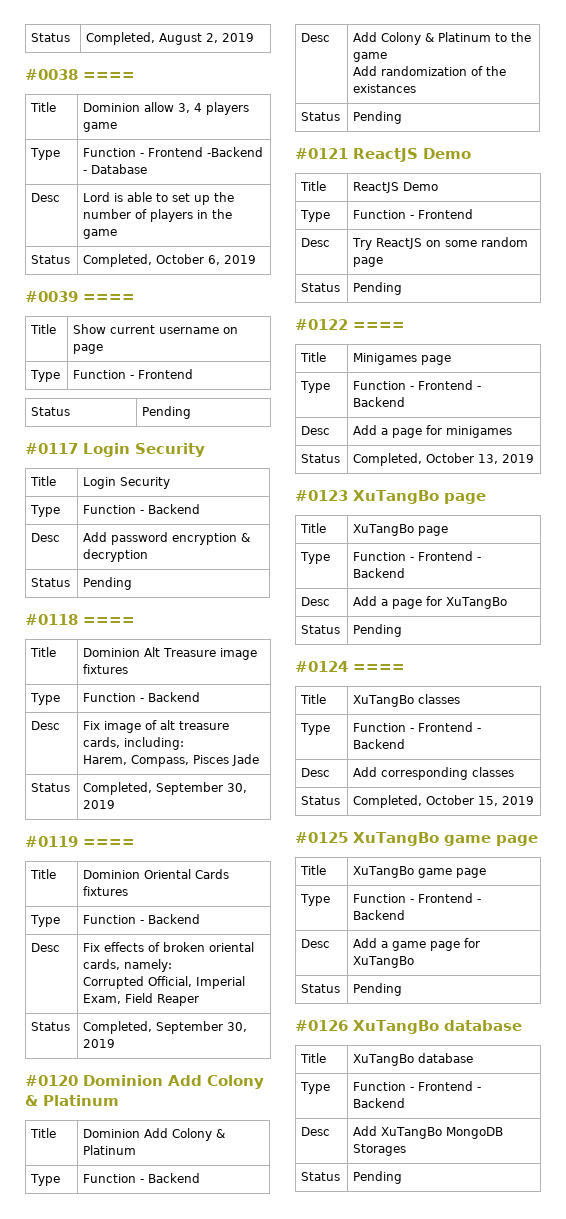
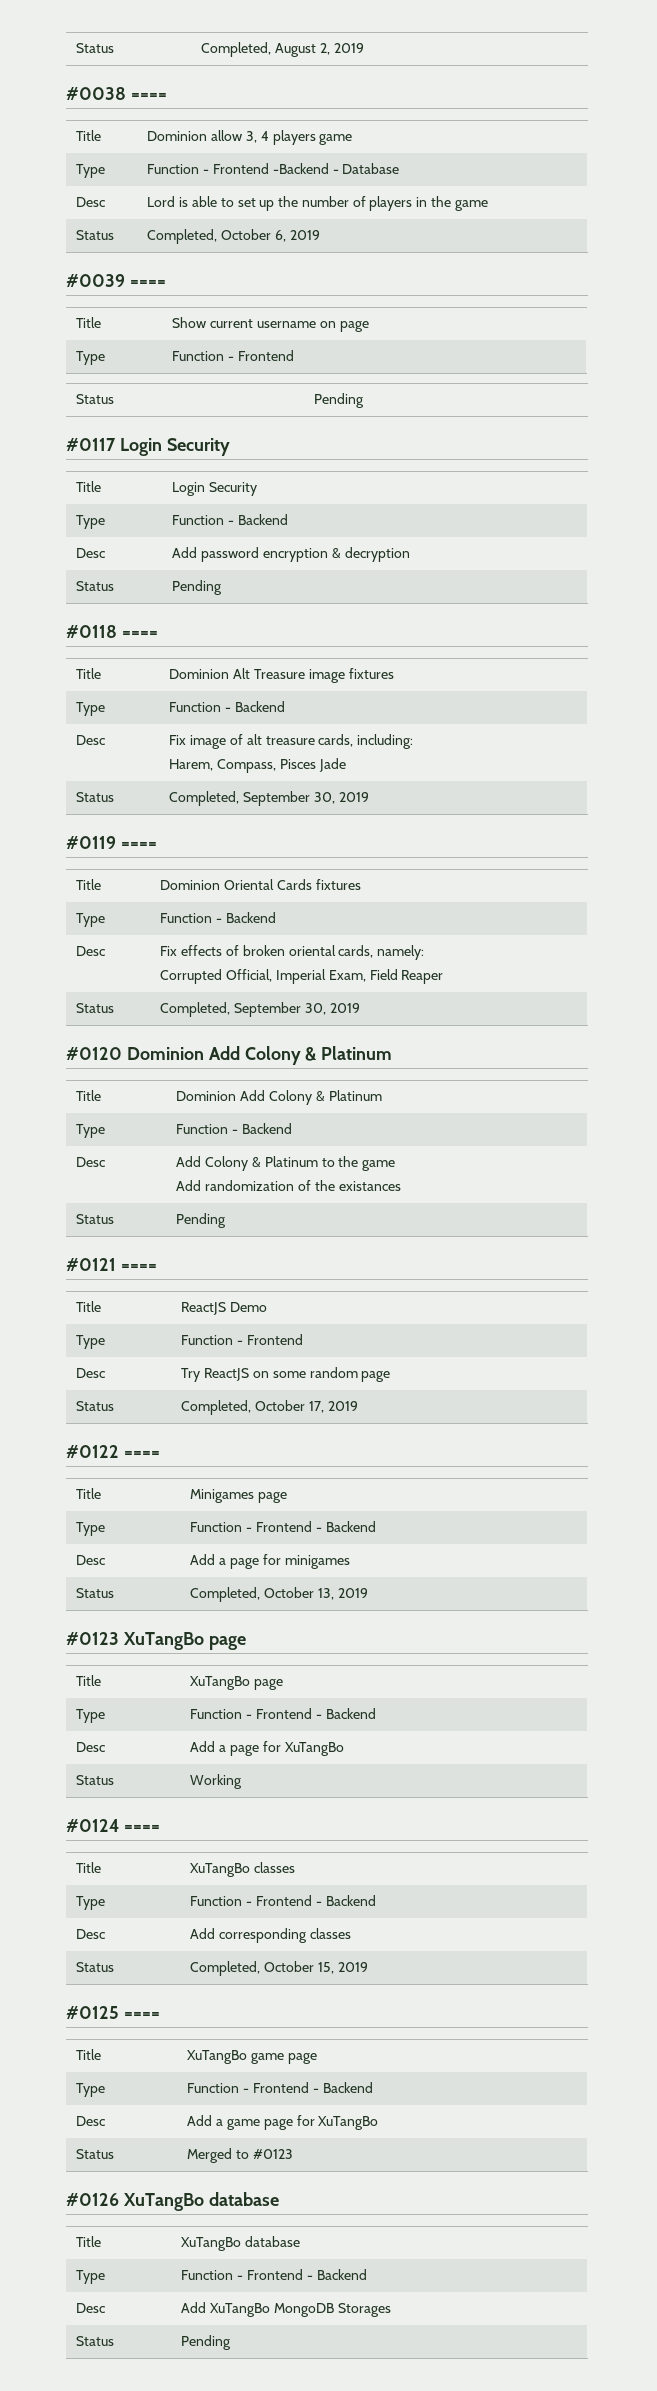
- #0121 ReactJS Demo
+ #0121 ====
  Desc | Try ReactJS on some random page
- Status | Pending
+ Status | Completed, October 17, 2019
  Desc | Add a page for XuTangBo
- Status | Pending
+ Status | Working
- #0125 XuTangBo game page
+ #0125 ====
  Desc | Add a game page for XuTangBo
- Status | Pending
+ Status | Merged to #0123

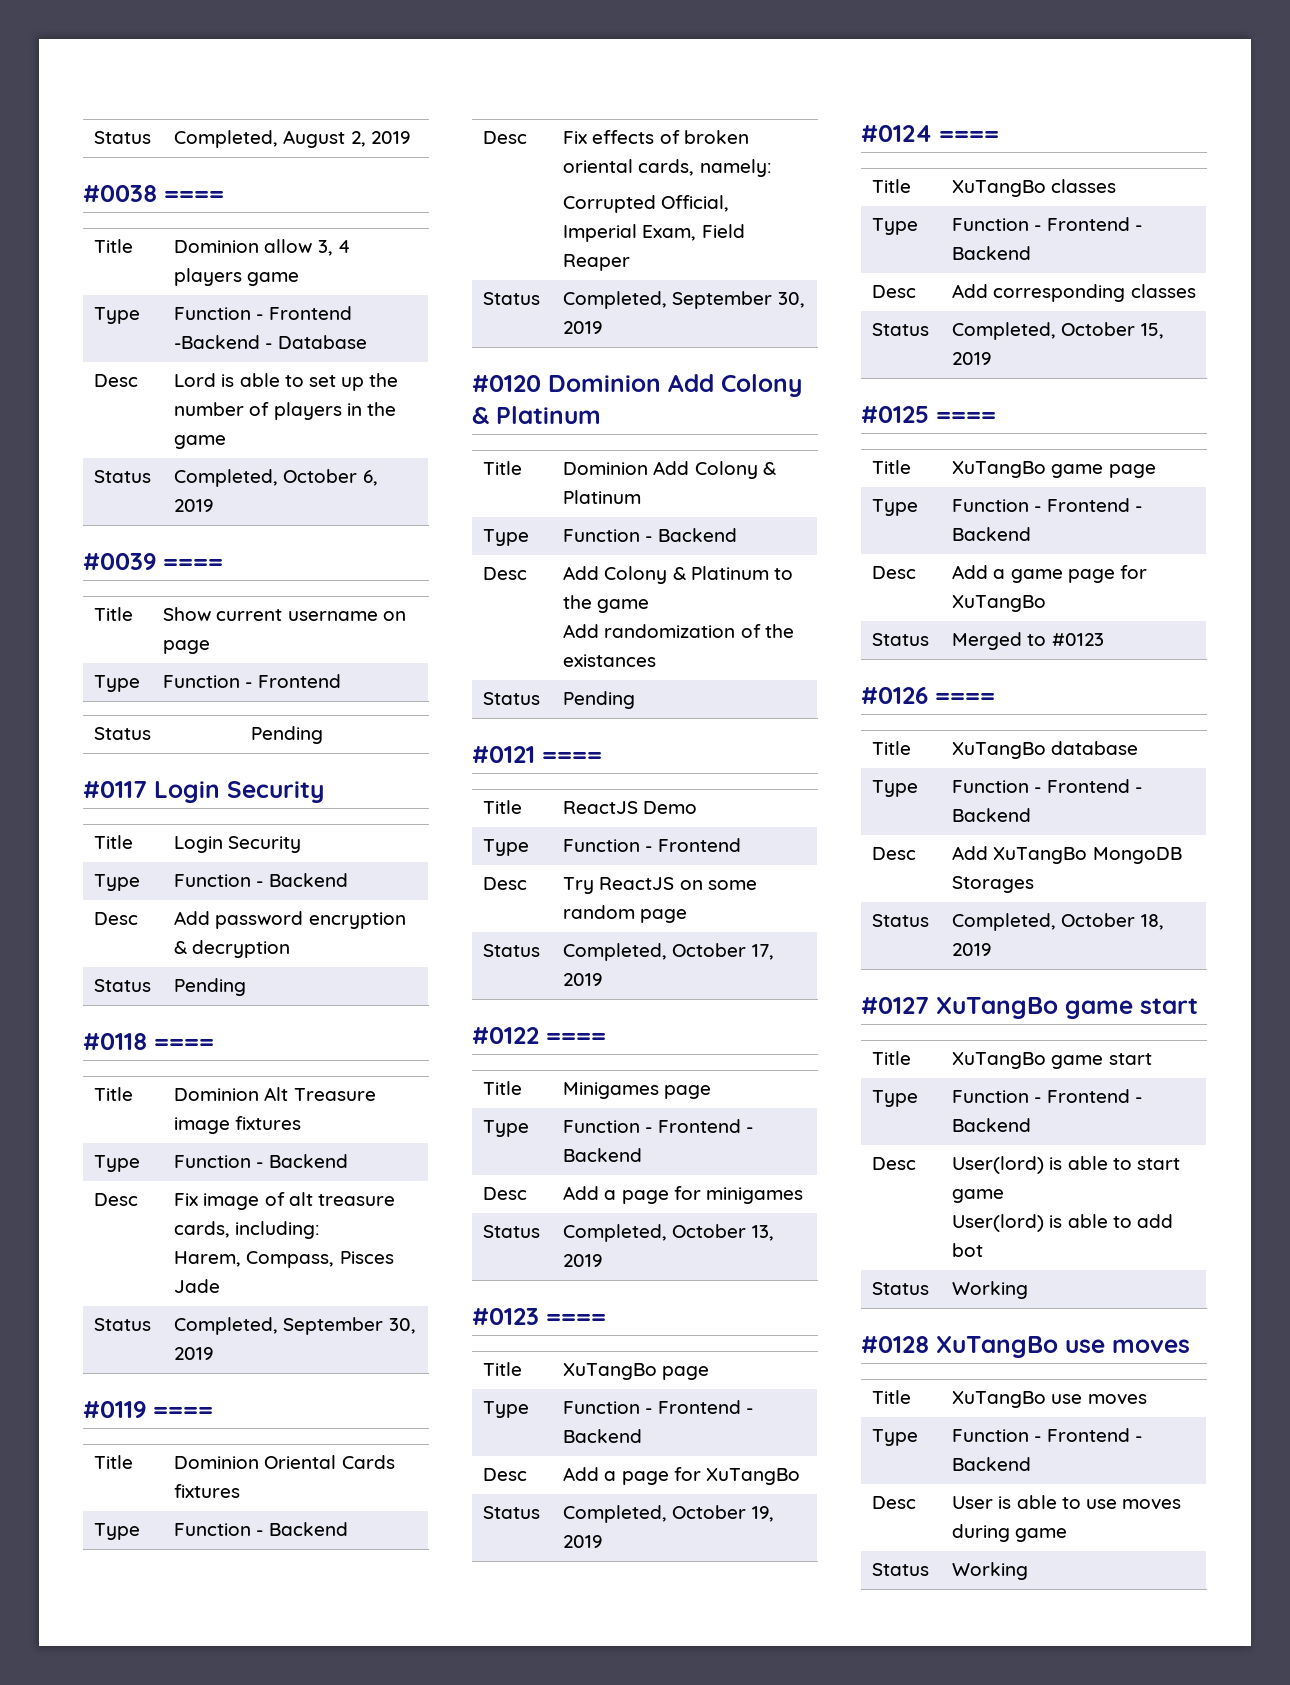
- #0123 XuTangBo page
+ #0123 ====
- Status | Working
+ Status | Completed, October 19, 2019
- #0126 XuTangBo database
+ #0126 ====
  Desc | Add XuTangBo MongoDB Storages
- Status | Pending
+ Status | Completed, October 18, 2019
+ #0127 XuTangBo game start
+ Title | XuTangBo game start
+ Type | Function - Frontend - Backend
+ Desc | User(lord) is able to start game
+ User(lord) is able to add bot
+ Status | Working
+ #0128 XuTangBo use moves
+ Title | XuTangBo use moves
+ Type | Function - Frontend - Backend
+ Desc | User is able to use moves during game
+ Status | Working

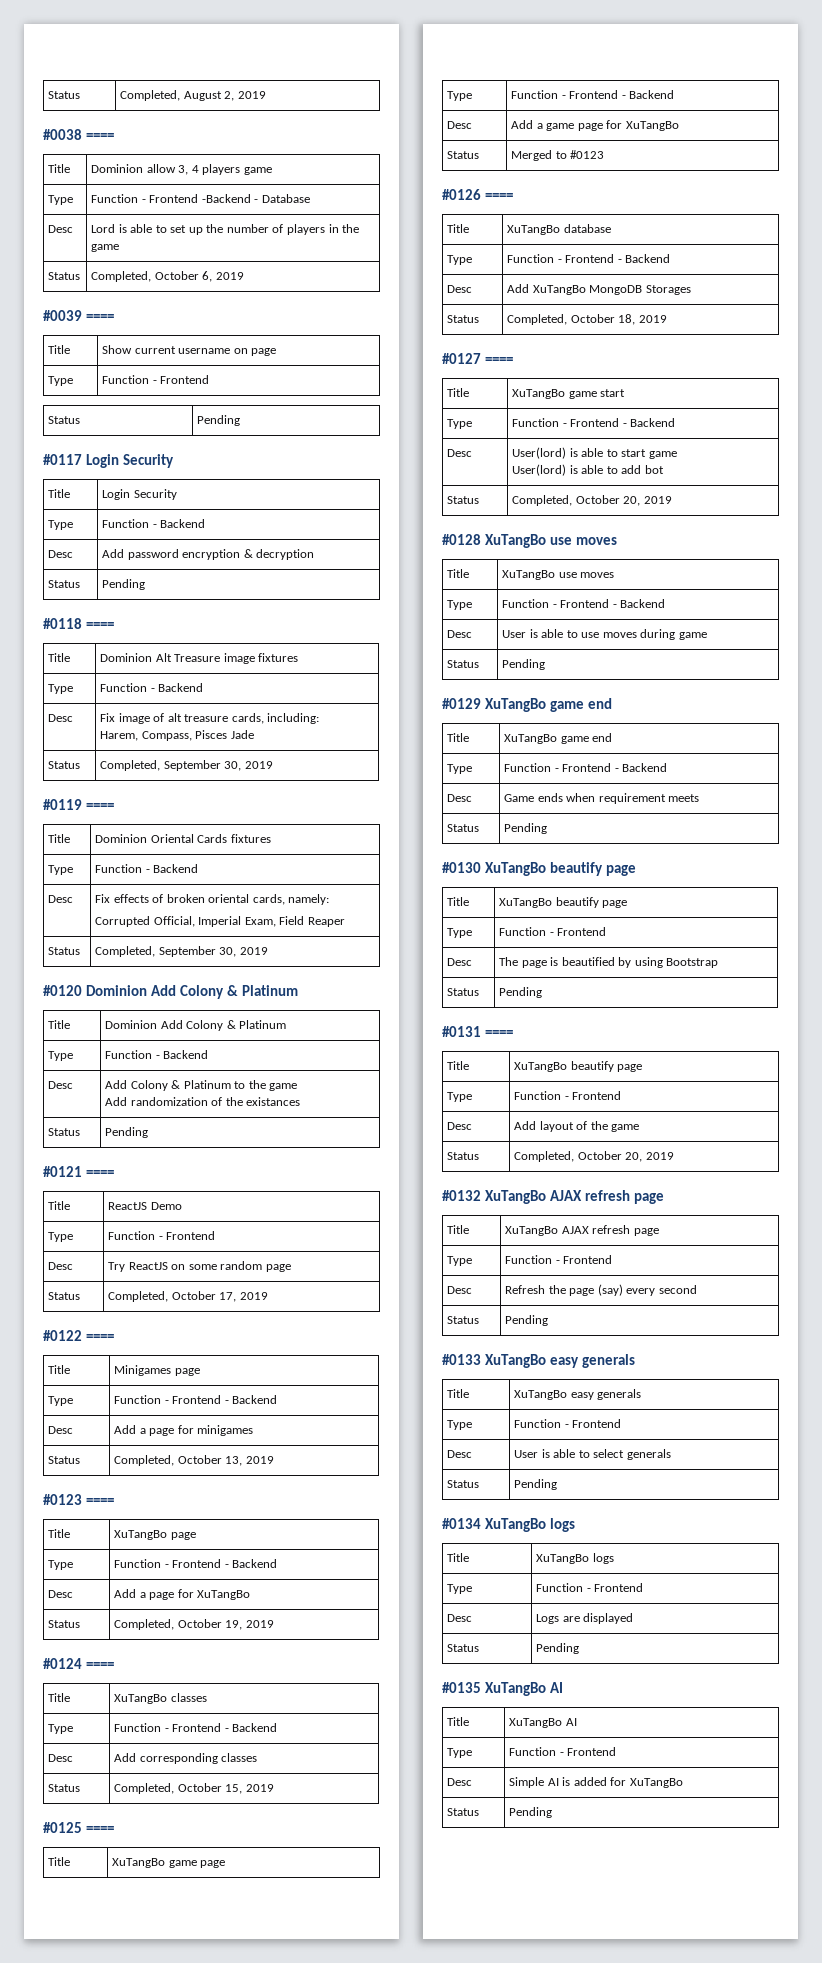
- #0127 XuTangBo game start
+ #0127 ====
  Desc | User(lord) is able to start game
  User(lord) is able to add bot
- Status | Working
+ Status | Completed, October 20, 2019
  Desc | User is able to use moves during game
- Status | Working
+ Status | Pending
+ #0129 XuTangBo game end
+ Title | XuTangBo game end
+ Type | Function - Frontend - Backend
+ Desc | Game ends when requirement meets
+ Status | Pending
+ #0130 XuTangBo beautify page
+ Title | XuTangBo beautify page
+ Type | Function - Frontend
+ Desc | The page is beautified by using Bootstrap
+ Status | Pending
+ #0131 ====
+ Title | XuTangBo beautify page
+ Type | Function - Frontend
+ Desc | Add layout of the game
+ Status | Completed, October 20, 2019
+ #0132 XuTangBo AJAX refresh page
+ Title | XuTangBo AJAX refresh page
+ Type | Function - Frontend
+ Desc | Refresh the page (say) every second
+ Status | Pending
+ #0133 XuTangBo easy generals
+ Title | XuTangBo easy generals
+ Type | Function - Frontend
+ Desc | User is able to select generals
+ Status | Pending
+ #0134 XuTangBo logs
+ Title | XuTangBo logs
+ Type | Function - Frontend
+ Desc | Logs are displayed
+ Status | Pending
+ #0135 XuTangBo AI
+ Title | XuTangBo AI
+ Type | Function - Frontend
+ Desc | Simple AI is added for XuTangBo
+ Status | Pending

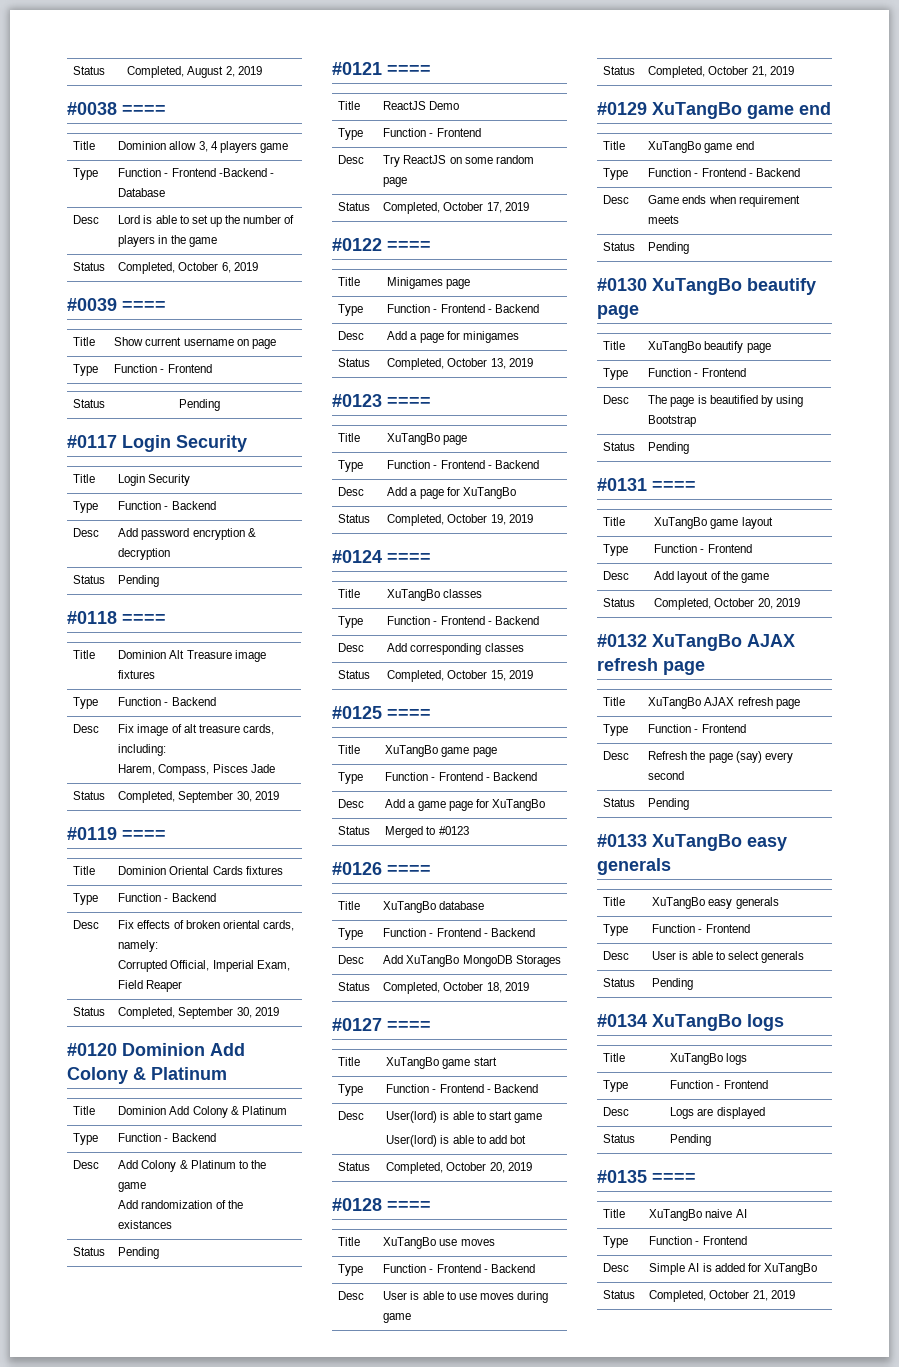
- #0128 XuTangBo use moves
+ #0128 ====
  Desc | User is able to use moves during game
- Status | Pending
+ Status | Completed, October 21, 2019
  #0131 ====
- Title | XuTangBo beautify page
+ Title | XuTangBo game layout
- #0135 XuTangBo AI
- Title | XuTangBo AI
+ #0135 ====
+ Title | XuTangBo naive AI
  Desc | Simple AI is added for XuTangBo
- Status | Pending
+ Status | Completed, October 21, 2019

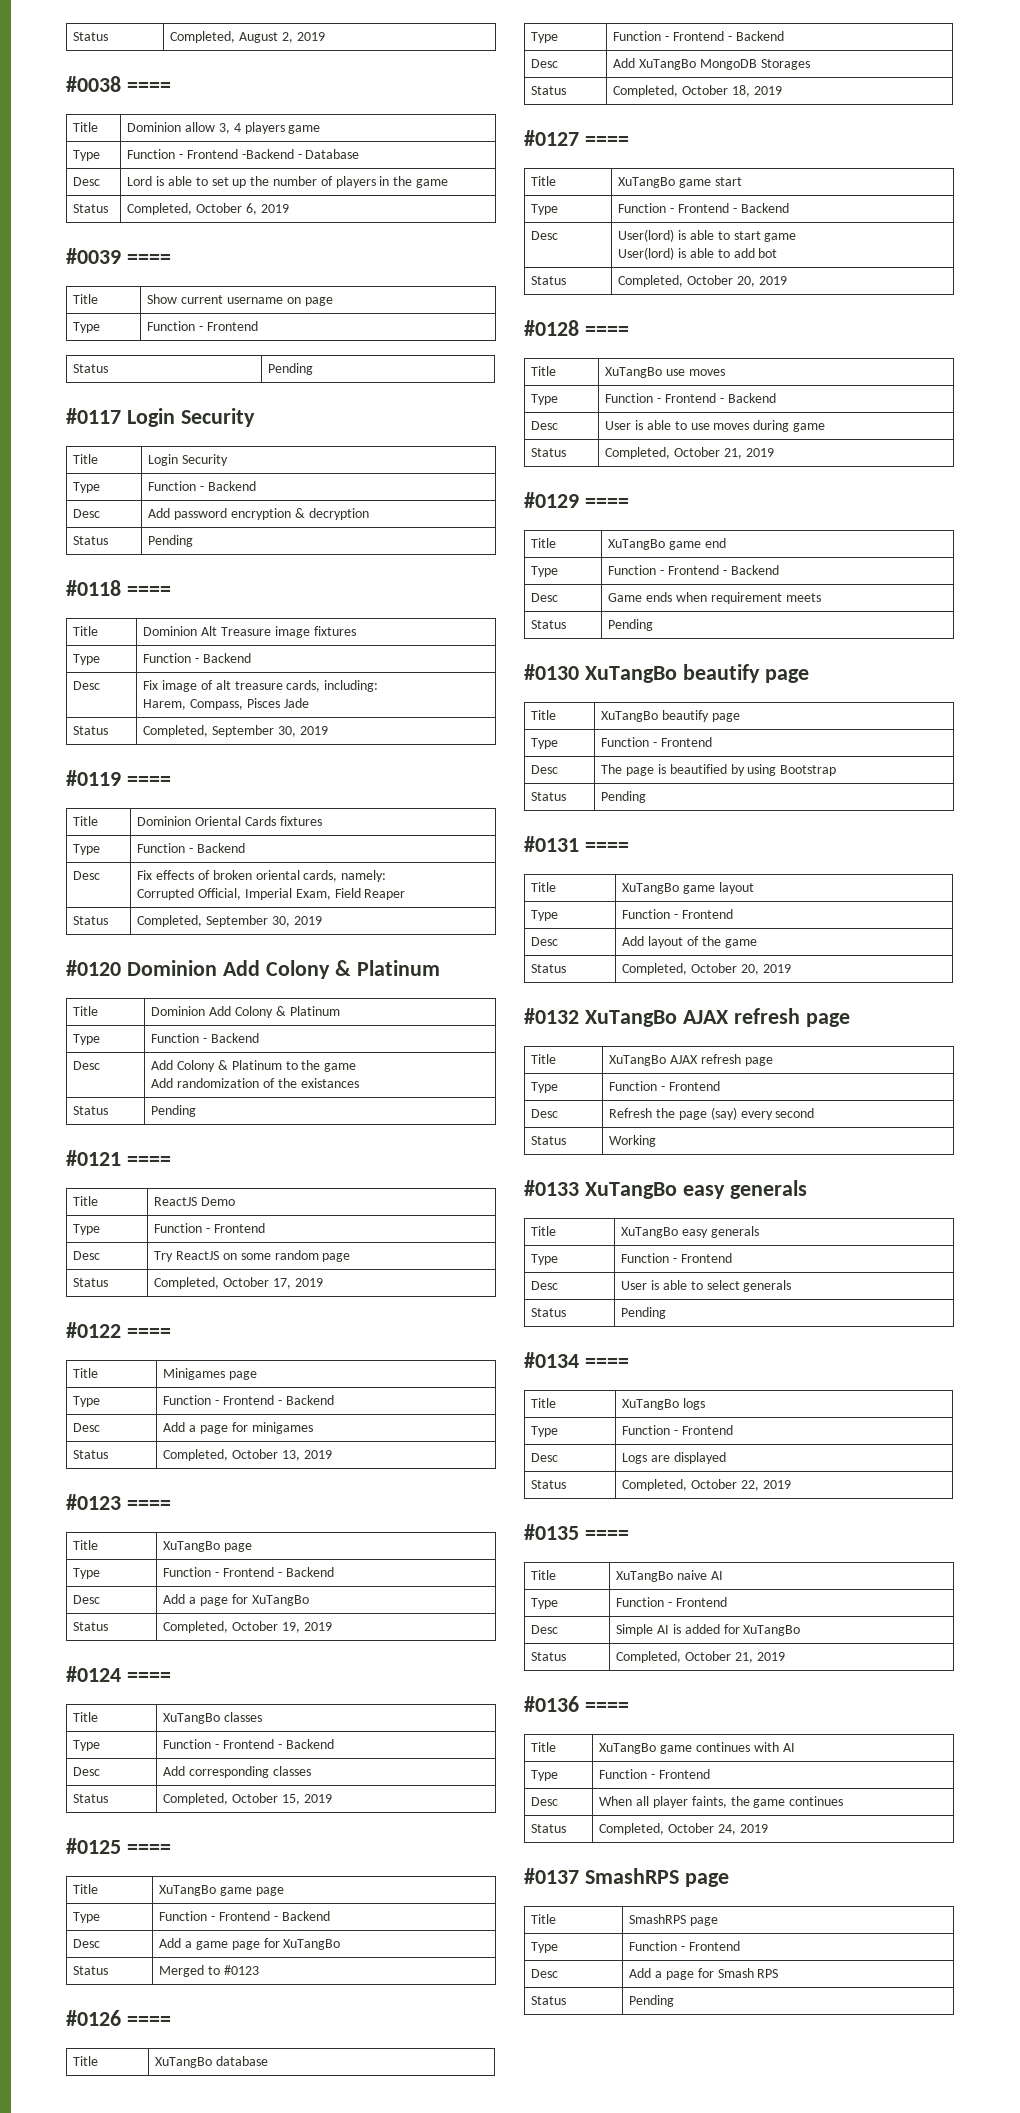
- #0129 XuTangBo game end
+ #0129 ====
  Desc | Refresh the page (say) every second
- Status | Pending
+ Status | Working
- #0134 XuTangBo logs
+ #0134 ====
  Desc | Logs are displayed
- Status | Pending
+ Status | Completed, October 22, 2019
+ #0136 ====
+ Title | XuTangBo game continues with AI
+ Type | Function - Frontend
+ Desc | When all player faints, the game continues
+ Status | Completed, October 24, 2019
+ #0137 SmashRPS page
+ Title | SmashRPS page
+ Type | Function - Frontend
+ Desc | Add a page for Smash RPS
+ Status | Pending

